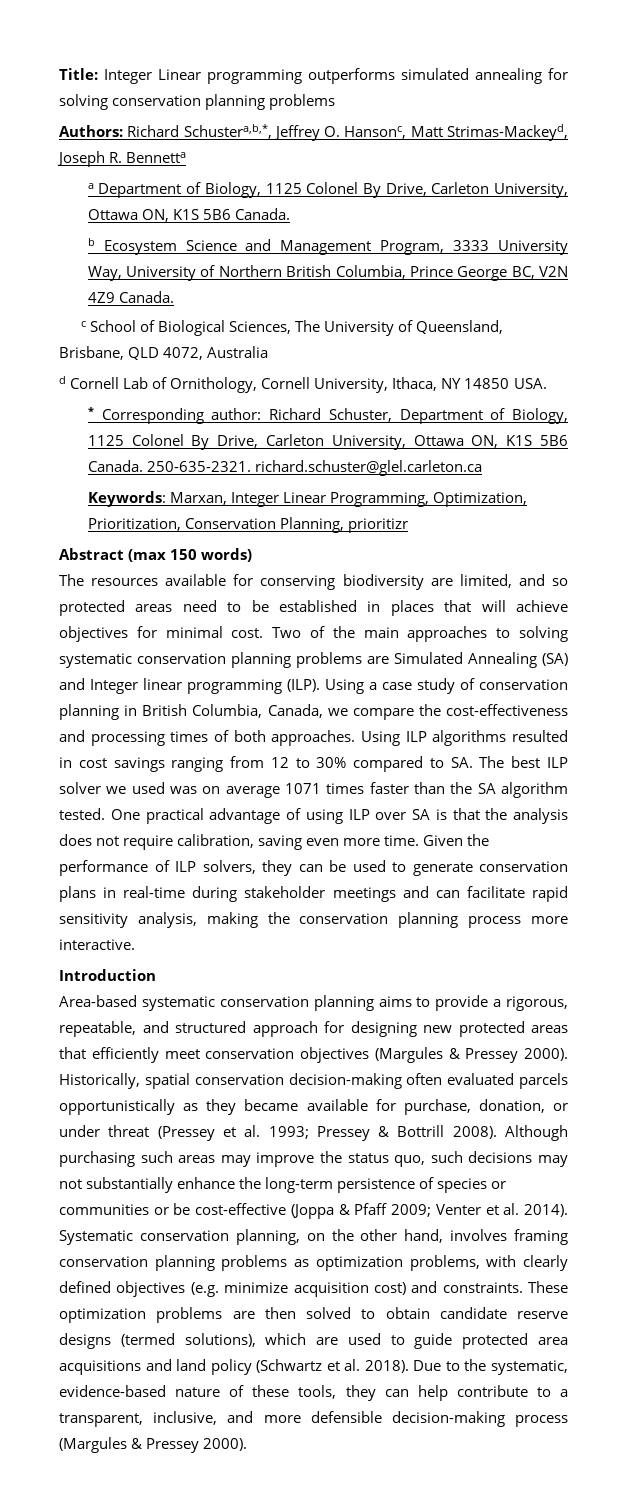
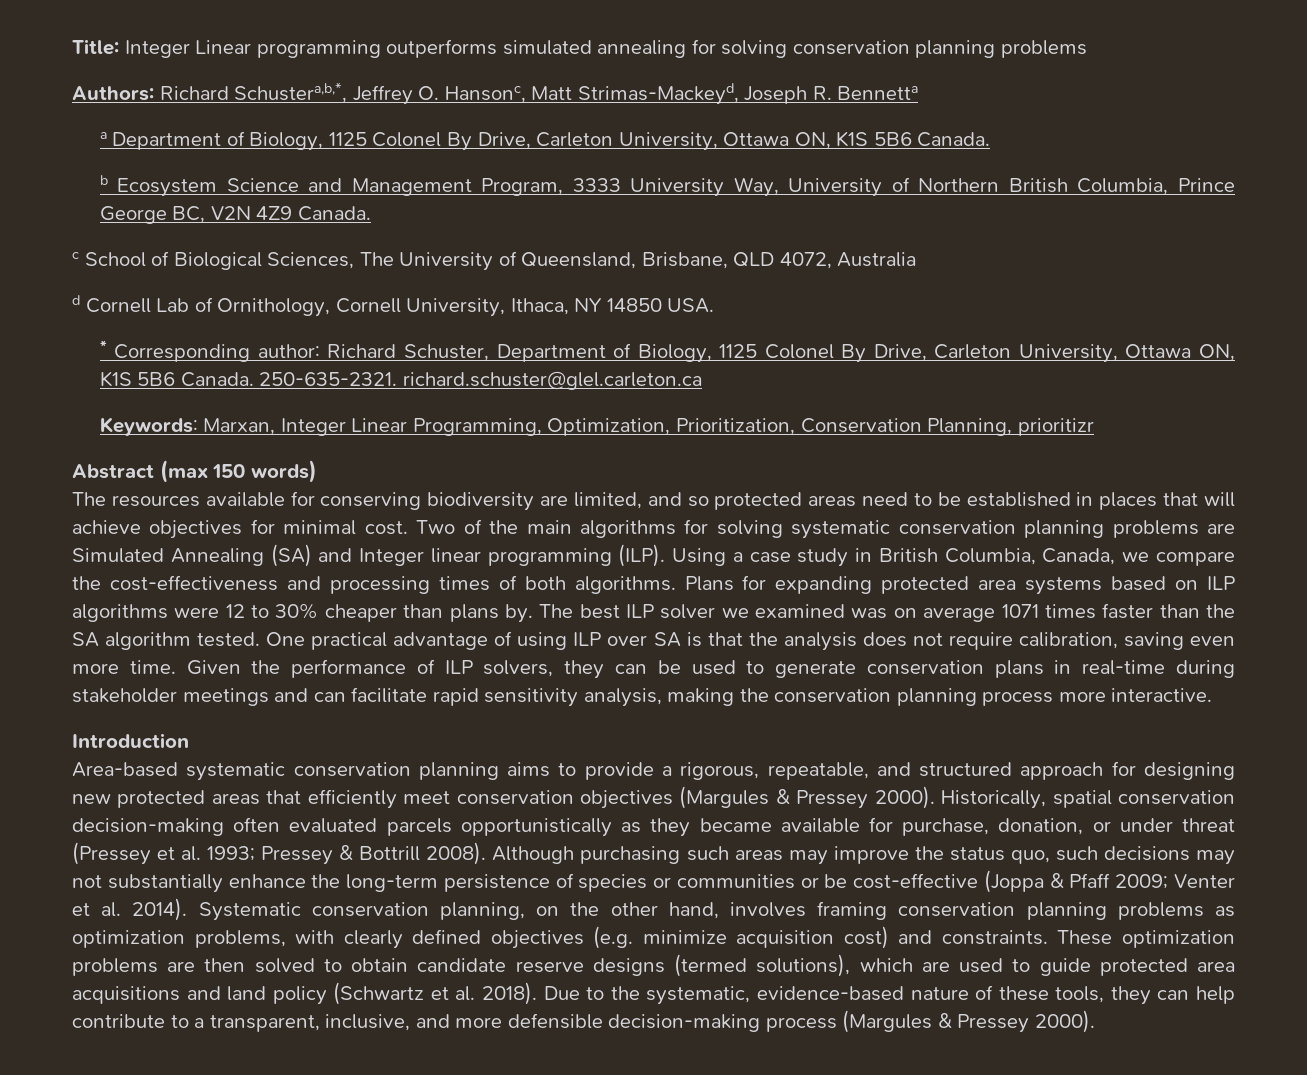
- Two of the main approaches to solving systematic conservation planning problems are Simulated Annealing (SA) and Integer linear programming (ILP).
+ Two of the main algorithms for solving systematic conservation planning problems are Simulated Annealing (SA) and Integer linear programming (ILP).
- Using a case study of conservation planning in British Columbia, Canada, we compare the cost-effectiveness and processing times of both approaches. Using ILP algorithms resulted in cost savings ranging from 12 to 30% compared to SA. The best ILP solver we used was on average 1071 times faster than the SA algorithm tested.
+ Using a case study in British Columbia, Canada, we compare the cost-effectiveness and processing times of both algorithms. Plans for expanding protected area systems based on ILP algorithms were 12 to 30% cheaper than plans by. The best ILP solver we examined was on average 1071 times faster than the SA algorithm tested.

